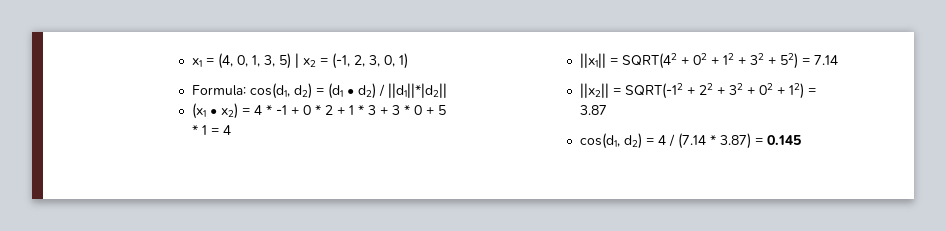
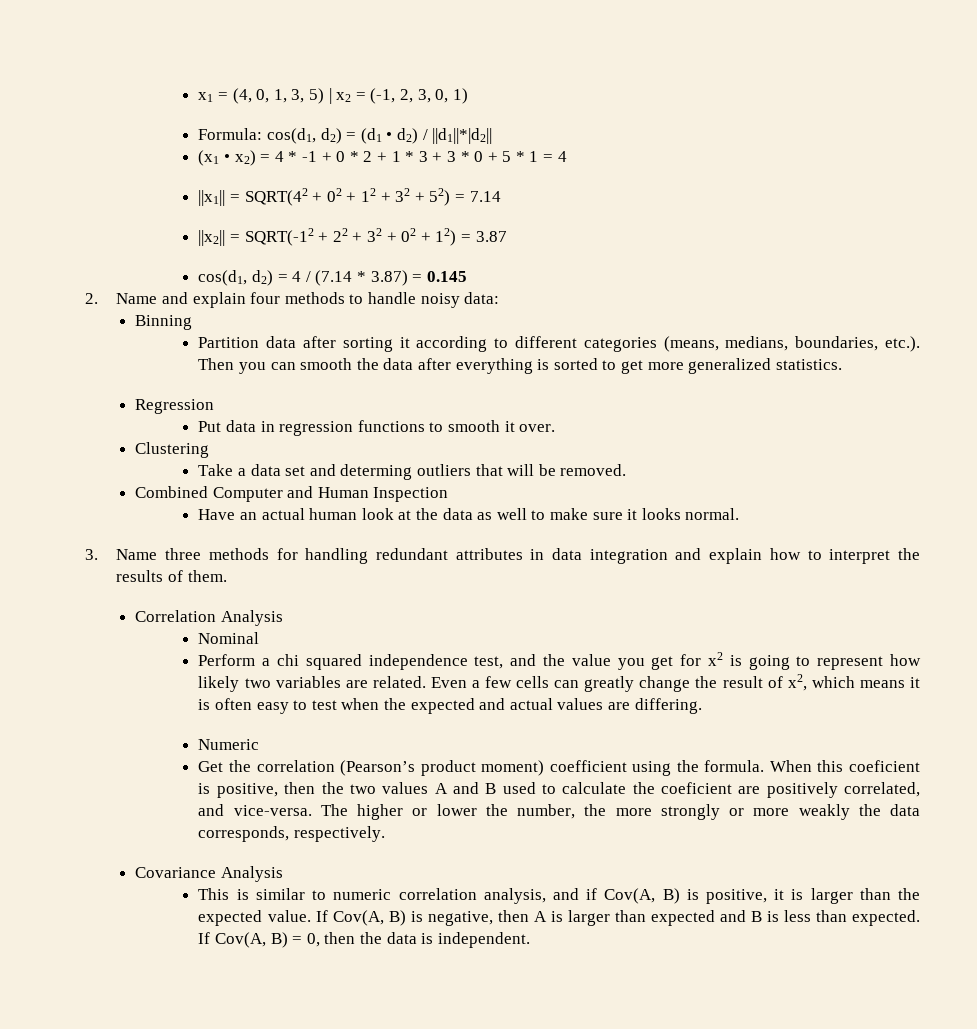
+ 2. Name and explain four methods to handle noisy data:
+ Binning
+ Partition data after sorting it according to different categories (means, medians, boundaries, etc.). Then you can smooth the data after everything is sorted to get more generalized statistics.
+ Regression
+ Put data in regression functions to smooth it over.
+ Clustering
+ Take a data set and determing outliers that will be removed.
+ Combined Computer and Human Inspection
+ Have an actual human look at the data as well to make sure it looks normal.
+ 3. Name three methods for handling redundant attributes in data integration and explain how to interpret the results of them.
+ Correlation Analysis
+ Nominal
+ Perform a chi squared independence test, and the value you get for x2 is going to represent how likely two variables are related. Even a few cells can greatly change the result of x2, which means it is often easy to test when the expected and actual values are differing.
+ Numeric
+ Get the correlation (Pearson’s product moment) coefficient using the formula. When this coeficient is positive, then the two values A and B used to calculate the coeficient are positively correlated, and vice-versa. The higher or lower the number, the more strongly or more weakly the data corresponds, respectively.
+ Covariance Analysis
+ This is similar to numeric correlation analysis, and if Cov(A, B) is positive, it is larger than the expected value. If Cov(A, B) is negative, then A is larger than expected and B is less than expected. If Cov(A, B) = 0, then the data is independent.

